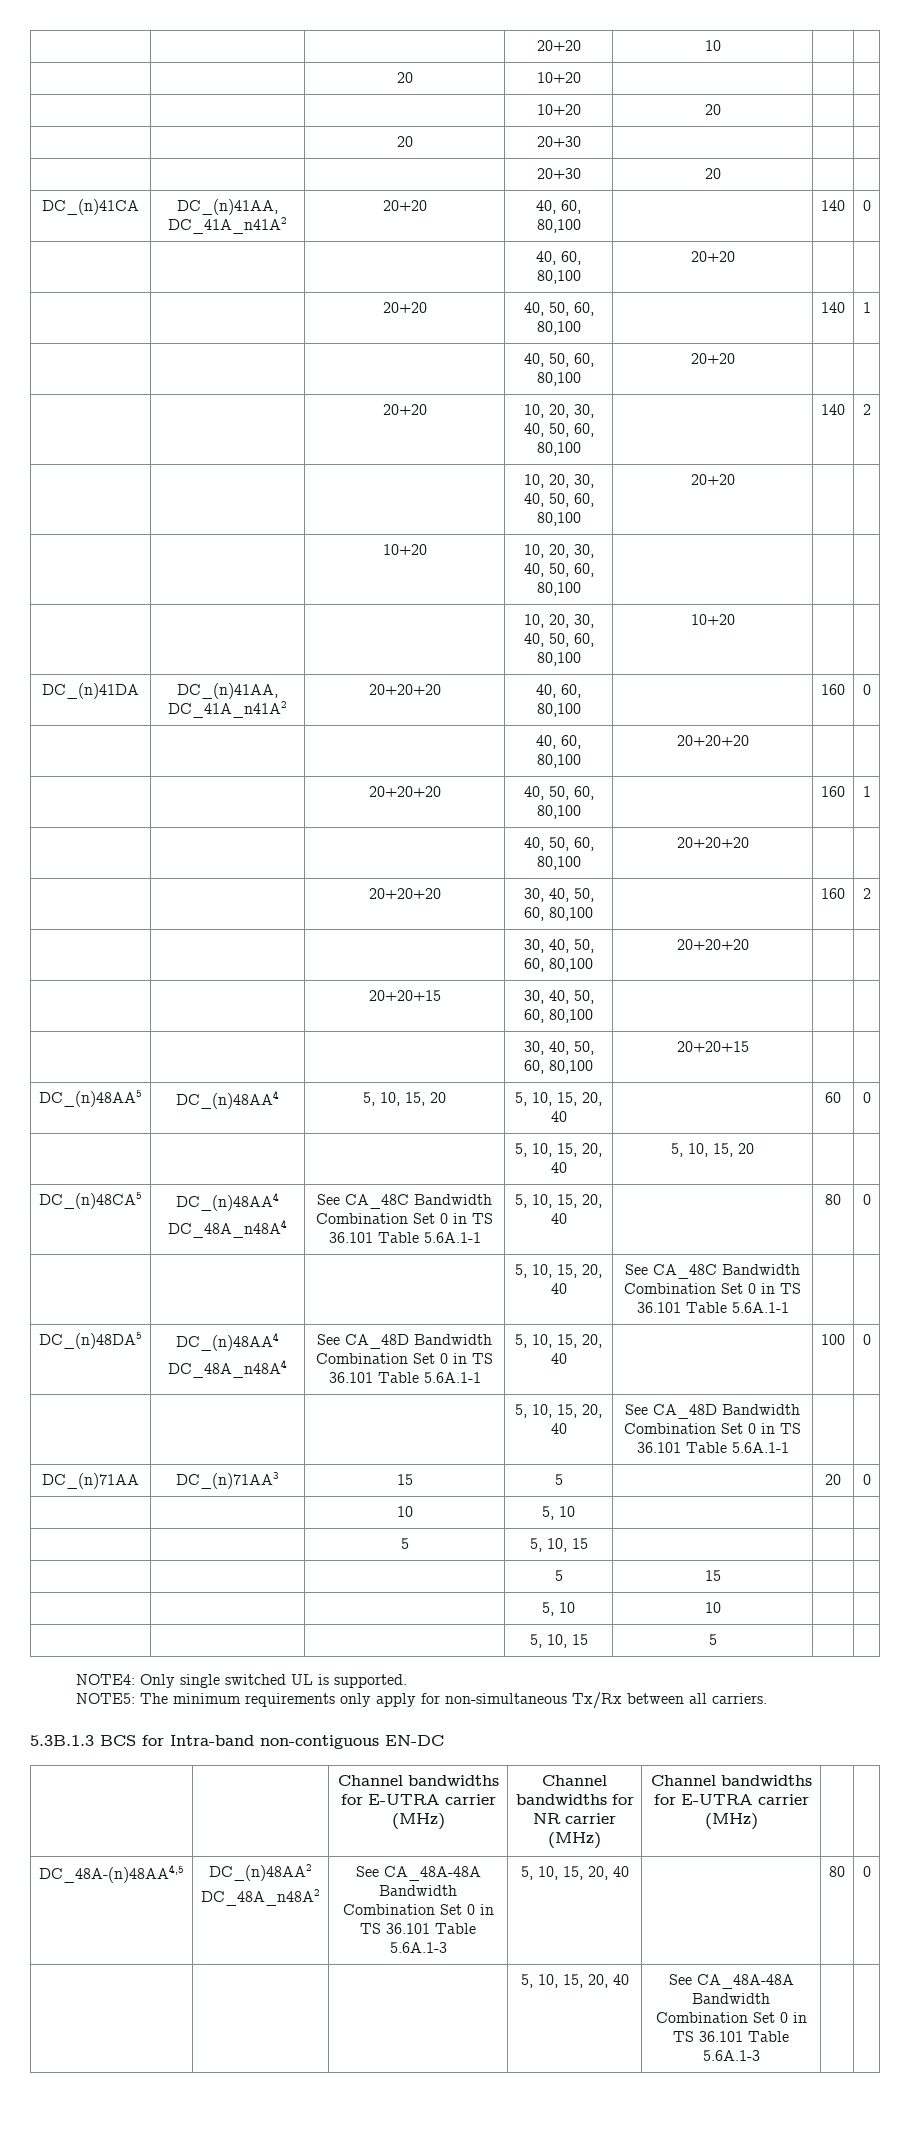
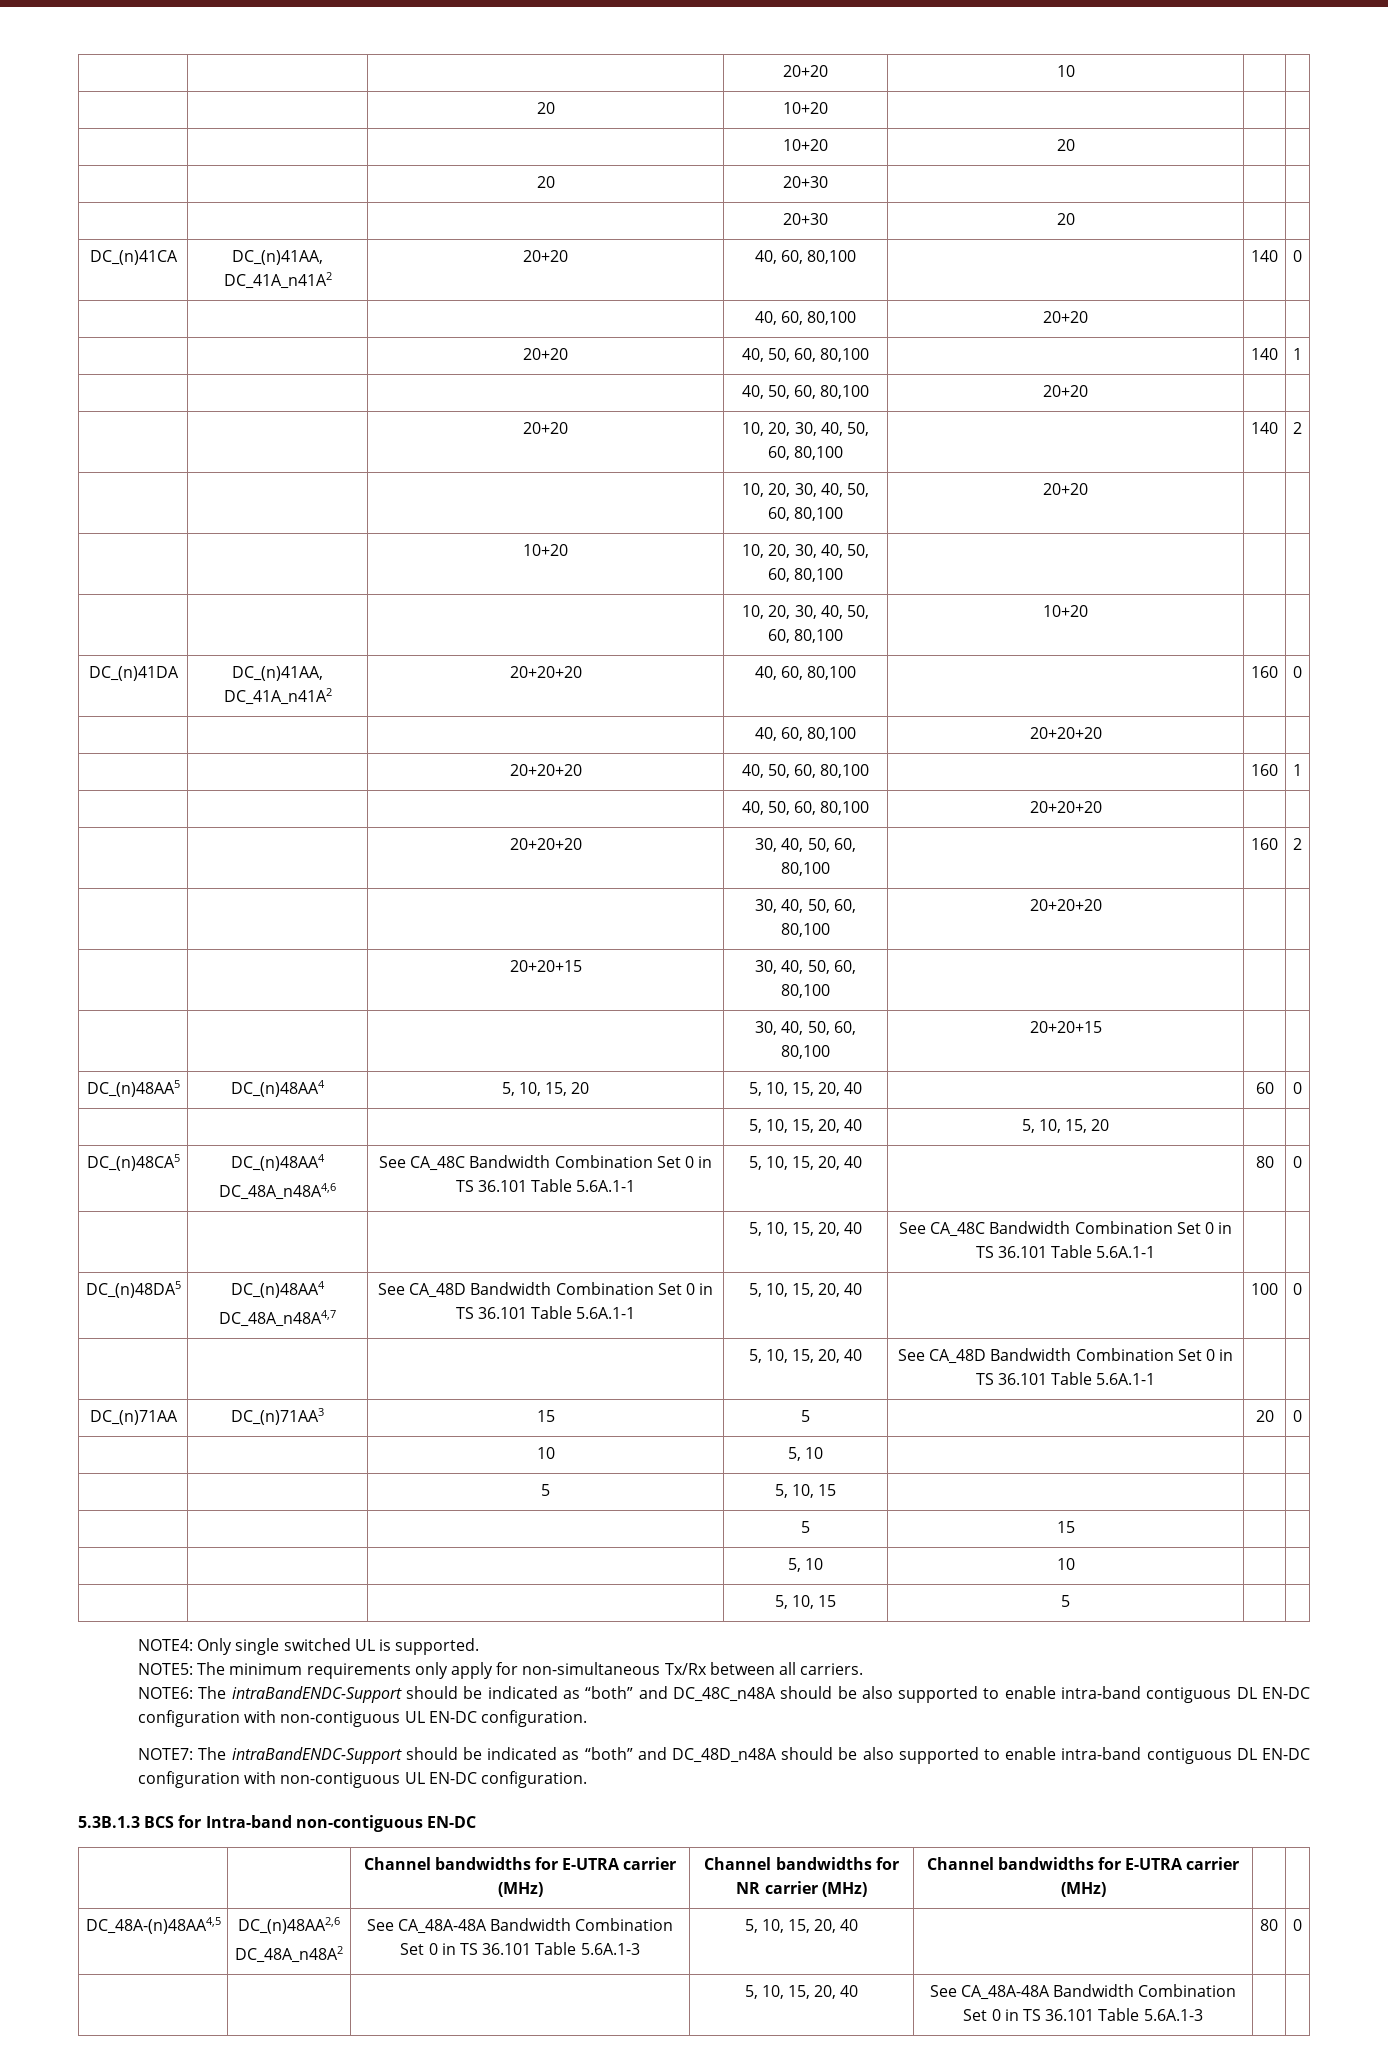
  DC_(n)48CA5 | DC_(n)48AA4
- DC_48A_n48A4 | See CA_48C Bandwidth Combination Set 0 in TS 36.101 Table 5.6A.1-1 | 5, 10, 15, 20, 40 | | 80 | 0
+ DC_48A_n48A4,6 | See CA_48C Bandwidth Combination Set 0 in TS 36.101 Table 5.6A.1-1 | 5, 10, 15, 20, 40 | | 80 | 0
  DC_(n)48DA5 | DC_(n)48AA4
- DC_48A_n48A4 | See CA_48D Bandwidth Combination Set 0 in TS 36.101 Table 5.6A.1-1 | 5, 10, 15, 20, 40 | | 100 | 0
+ DC_48A_n48A4,7 | See CA_48D Bandwidth Combination Set 0 in TS 36.101 Table 5.6A.1-1 | 5, 10, 15, 20, 40 | | 100 | 0
+ NOTE6: The intraBandENDC-Support should be indicated as “both” and DC_48C_n48A should be also supported to enable intra-band contiguous DL EN-DC configuration with non-contiguous UL EN-DC configuration.
+ NOTE7: The intraBandENDC-Support should be indicated as “both” and DC_48D_n48A should be also supported to enable intra-band contiguous DL EN-DC configuration with non-contiguous UL EN-DC configuration.
- DC_48A-(n)48AA4,5 | DC_(n)48AA2
+ DC_48A-(n)48AA4,5 | DC_(n)48AA2,6

